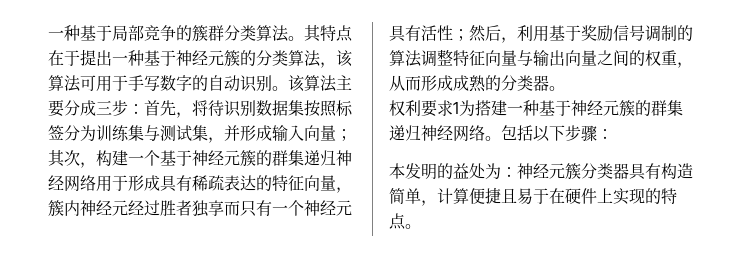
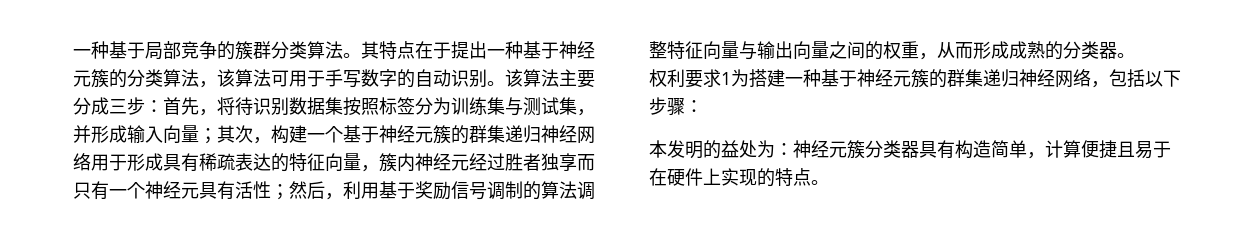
- 权利要求1为搭建一种基于神经元簇的群集递归神经网络。包括以下步骤：
+ 权利要求1为搭建一种基于神经元簇的群集递归神经网络，包括以下步骤：

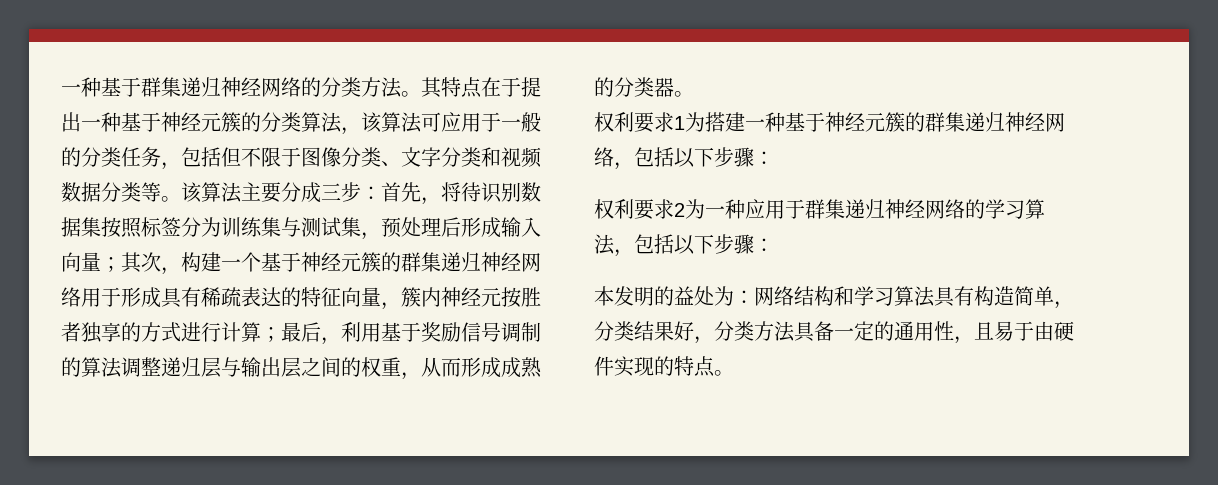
- 一种基于局部竞争的簇群分类算法。
+ 一种基于群集递归神经网络的分类方法。
- 其特点在于提出一种基于神经元簇的分类算法，该算法可用于手写数字的自动识别。
+ 其特点在于提出一种基于神经元簇的分类算法，该算法可应用于一般的分类任务，包括但不限于图像分类、文字分类和视频数据分类等。
- 首先，将待识别数据集按照标签分为训练集与测试集，并形成输入向量；
+ 首先，将待识别数据集按照标签分为训练集与测试集，预处理后形成输入向量；
- 其次，构建一个基于神经元簇的群集递归神经网络用于形成具有稀疏表达的特征向量，簇内神经元经过胜者独享而只有一个神经元具有活性；然后，利用基于奖励信号调制的算法调整特征向量与输出向量之间的权重，从而形成成熟的分类器。
+ 其次，构建一个基于神经元簇的群集递归神经网络用于形成具有稀疏表达的特征向量，簇内神经元按胜者独享的方式进行计算；最后，利用基于奖励信号调制的算法调整递归层与输出层之间的权重，从而形成成熟的分类器。
- 本发明的益处为：神经元簇分类器具有构造简单，计算便捷且易于在硬件上实现的特点。
+ 权利要求2为一种应用于群集递归神经网络的学习算法，包括以下步骤：
+ 本发明的益处为：网络结构和学习算法具有构造简单，分类结果好，分类方法具备一定的通用性，且易于由硬件实现的特点。

